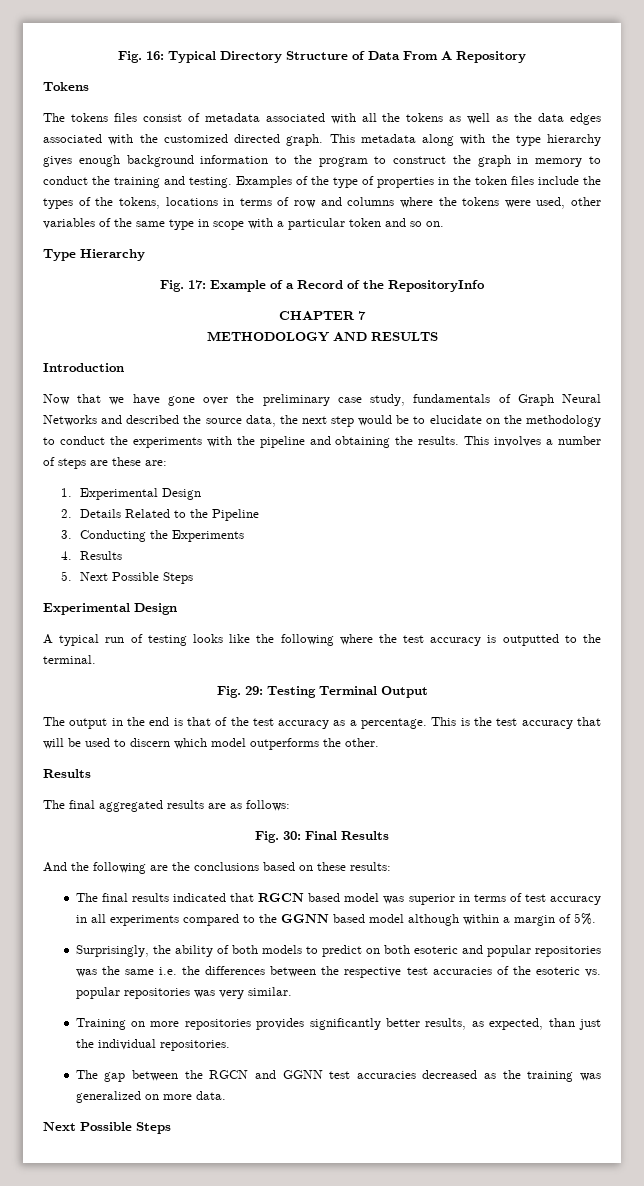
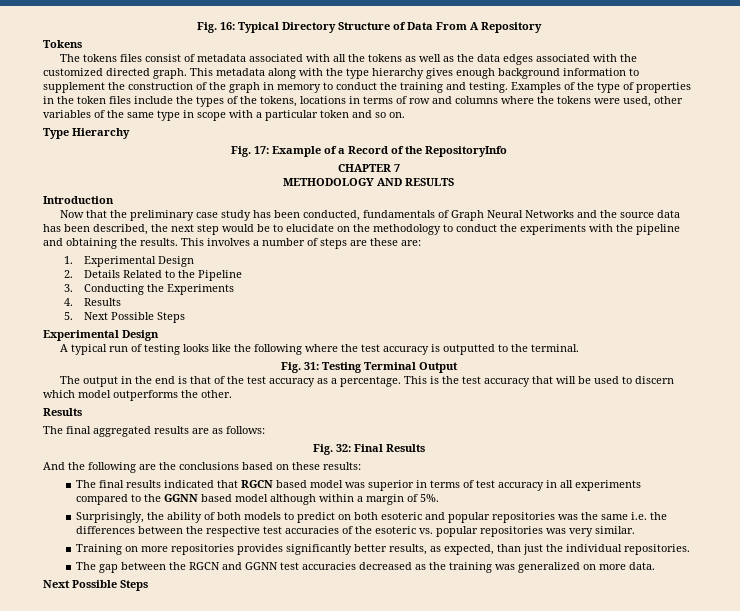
- This metadata along with the type hierarchy gives enough background information to the program to construct the graph in memory to conduct the training and testing.
+ This metadata along with the type hierarchy gives enough background information to supplement the construction of the graph in memory to conduct the training and testing.
- Now that we have gone over the preliminary case study, fundamentals of Graph Neural Networks and described the source data, the next step would be to elucidate on the methodology to conduct the experiments with the pipeline and obtaining the results.
+ Now that the preliminary case study has been conducted, fundamentals of Graph Neural Networks and the source data has been described, the next step would be to elucidate on the methodology to conduct the experiments with the pipeline and obtaining the results.
- Fig. 29: Testing Terminal Output
+ Fig. 31: Testing Terminal Output
- Fig. 30: Final Results
+ Fig. 32: Final Results

